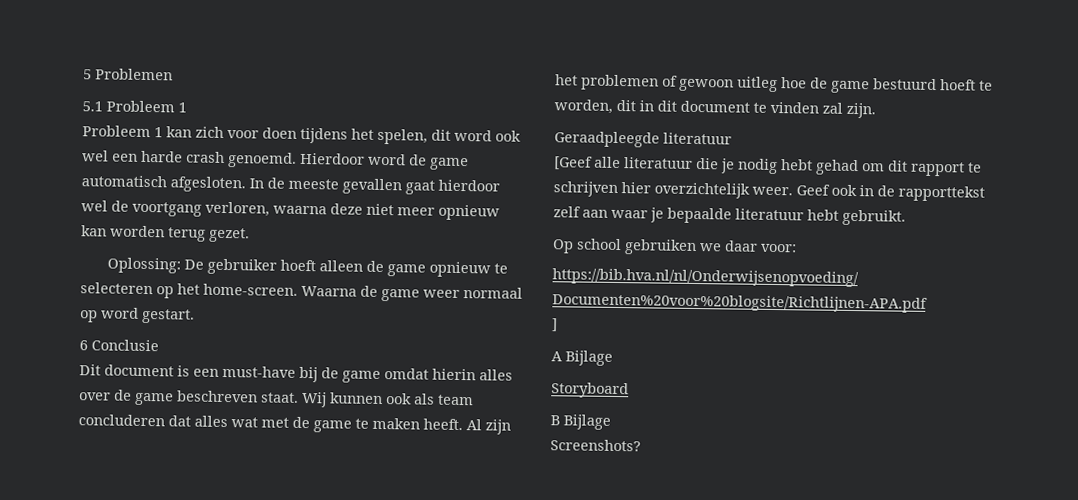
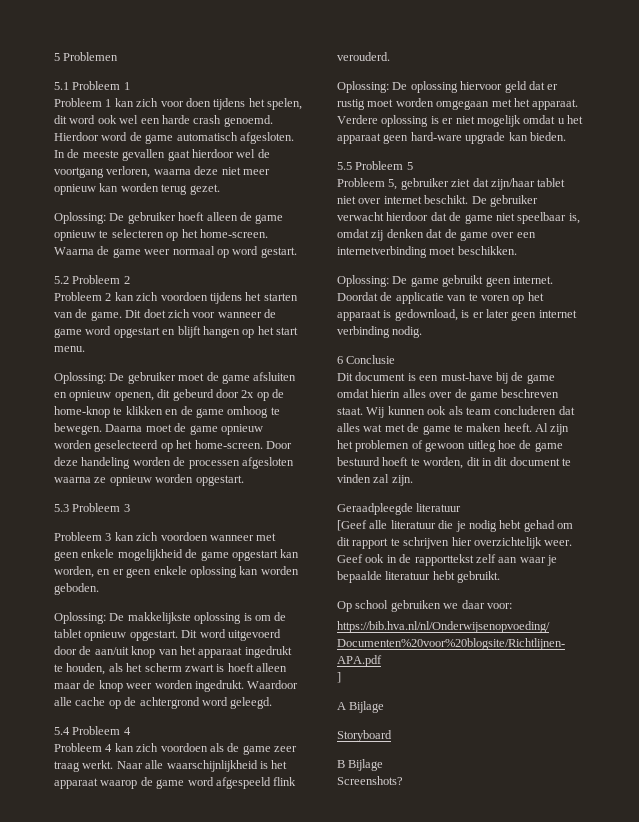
+ 5.2 Probleem 2
+ Probleem 2 kan zich voordoen tijdens het starten van de game. Dit doet zich voor wanneer de game word opgestart en blijft hangen op het start menu.
+ Oplossing: De gebruiker moet de game afsluiten en opnieuw openen, dit gebeurd door 2x op de home-knop te klikken en de game omhoog te bewegen. Daarna moet de game opnieuw worden geselecteerd op het home-screen. Door deze handeling worden de processen afgesloten waarna ze opnieuw worden opgestart.
+ 5.3 Probleem 3
+ Probleem 3 kan zich voordoen wanneer met geen enkele mogelijkheid de game opgestart kan worden, en er geen enkele oplossing kan worden geboden.
+ Oplossing: De makkelijkste oplossing is om de tablet opnieuw opgestart. Dit word uitgevoerd door de aan/uit knop van het apparaat ingedrukt te houden, als het scherm zwart is hoeft alleen maar de knop weer worden ingedrukt. Waardoor alle cache op de achtergrond word geleegd.
+ 5.4 Probleem 4
+ Probleem 4 kan zich voordoen als de game zeer traag werkt. Naar alle waarschijnlijkheid is het apparaat waarop de game word afgespeeld flink verouderd.
+ Oplossing: De oplossing hiervoor geld dat er rustig moet worden omgegaan met het apparaat. Verdere oplossing is er niet mogelijk omdat u het apparaat geen hard-ware upgrade kan bieden.
+ 5.5 Probleem 5
+ Probleem 5, gebruiker ziet dat zijn/haar tablet niet over internet beschikt. De gebruiker verwacht hierdoor dat de game niet speelbaar is, omdat zij denken dat de game over een internetverbinding moet beschikken.
+ Oplossing: De game gebruikt geen internet. Doordat de applicatie van te voren op het apparaat is gedownload, is er later geen internet verbinding nodig.

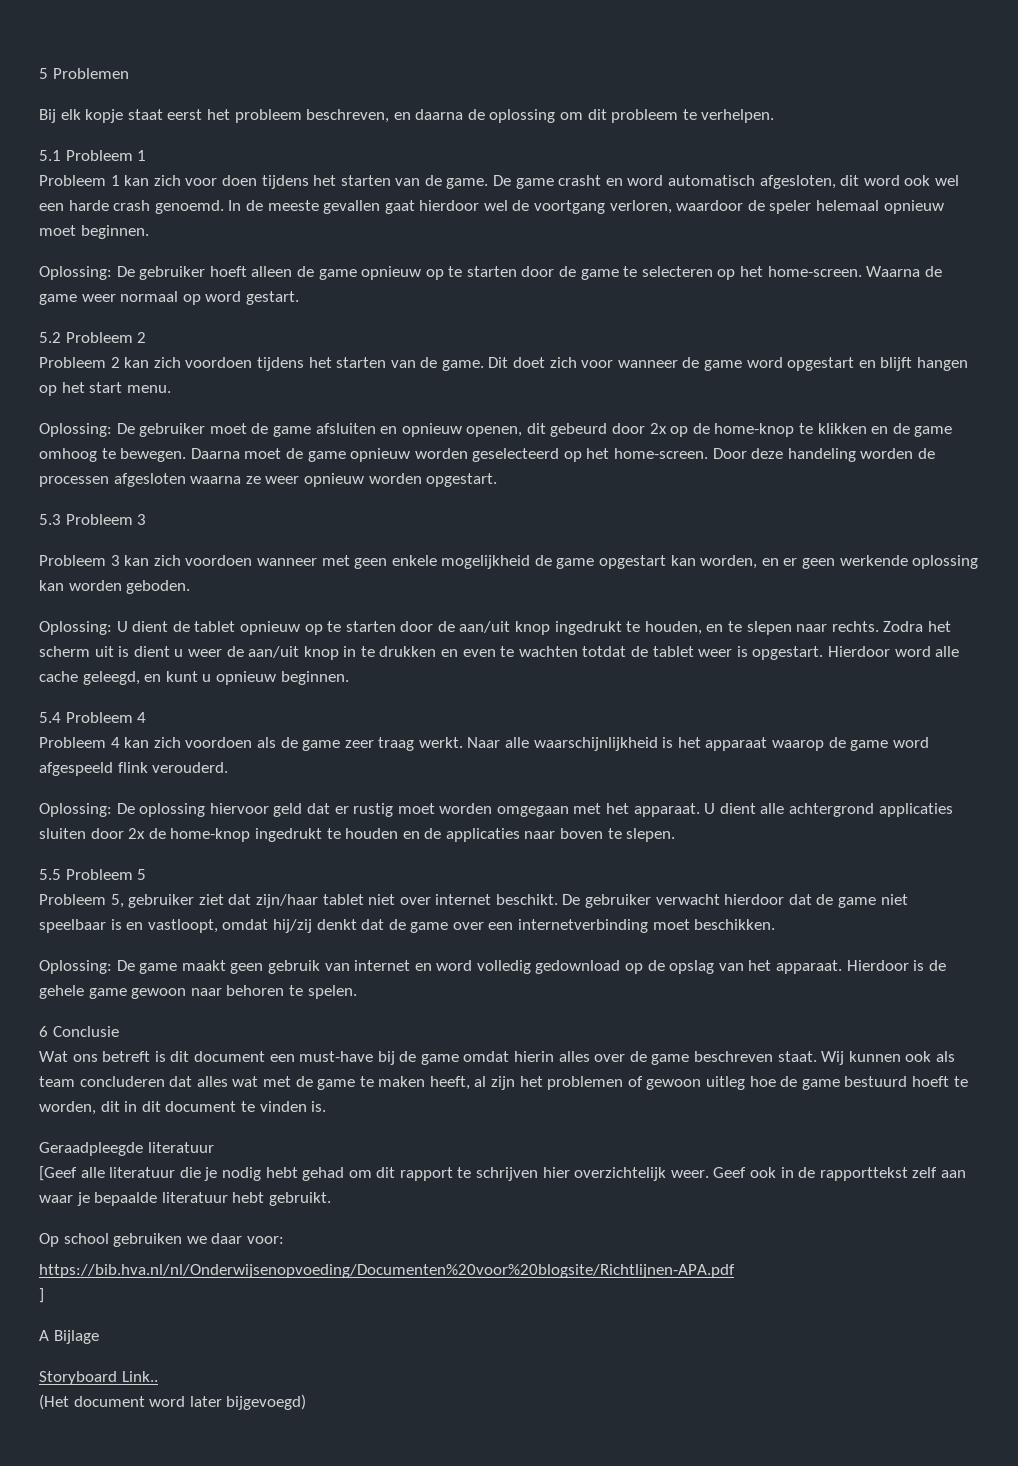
+ Bij elk kopje staat eerst het probleem beschreven, en daarna de oplossing om dit probleem te verhelpen.
- Probleem 1 kan zich voor doen tijdens het spelen, dit word ook wel een harde crash genoemd.
+ Probleem 1 kan zich voor doen tijdens het starten van de game. De game crasht en word automatisch afgesloten, dit word ook wel een harde crash genoemd.
- Hierdoor word de game automatisch afgesloten.
- In de meeste gevallen gaat hierdoor wel de voortgang verloren, waarna deze niet meer opnieuw kan worden terug gezet.
+ In de meeste gevallen gaat hierdoor wel de voortgang verloren, waardoor de speler helemaal opnieuw moet beginnen.
- Oplossing: De gebruiker hoeft alleen de game opnieuw te selecteren op het home-screen.
+ Oplossing: De gebruiker hoeft alleen de game opnieuw op te starten door de game te selecteren op het home-screen.
- Door deze handeling worden de processen afgesloten waarna ze opnieuw worden opgestart.
+ Door deze handeling worden de processen afgesloten waarna ze weer opnieuw worden opgestart.
- Probleem 3 kan zich voordoen wanneer met geen enkele mogelijkheid de game opgestart kan worden, en er geen enkele oplossing kan worden geboden.
+ Probleem 3 kan zich voordoen wanneer met geen enkele mogelijkheid de game opgestart kan worden, en er geen werkende oplossing kan worden geboden.
- Oplossing: De makkelijkste oplossing is om de tablet opnieuw opgestart. Dit word uitgevoerd door de aan/uit knop van het apparaat ingedrukt te houden, als het scherm zwart is hoeft alleen maar de knop weer worden ingedrukt. Waardoor alle cache op de achtergrond word geleegd.
+ Oplossing: U dient de tablet opnieuw op te starten door de aan/uit knop ingedrukt te houden, en te slepen naar rechts. Zodra het scherm uit is dient u weer de aan/uit knop in te drukken en even te wachten totdat de tablet weer is opgestart. Hierdoor word alle cache geleegd, en kunt u opnieuw beginnen.
- Verdere oplossing is er niet mogelijk omdat u het apparaat geen hard-ware upgrade kan bieden.
+ U dient alle achtergrond applicaties sluiten door 2x de home-knop ingedrukt te houden en de applicaties naar boven te slepen.
- De gebruiker verwacht hierdoor dat de game niet speelbaar is, omdat zij denken dat de game over een internetverbinding moet beschikken.
+ De gebruiker verwacht hierdoor dat de game niet speelbaar is en vastloopt, omdat hij/zij denkt dat de game over een internetverbinding moet beschikken.
- Oplossing: De game gebruikt geen internet. Doordat de applicatie van te voren op het apparaat is gedownload, is er later geen internet verbinding nodig.
+ Oplossing: De game maakt geen gebruik van internet en word volledig gedownload op de opslag van het apparaat. Hierdoor is de gehele game gewoon naar behoren te spelen.
  6 Conclusie
- Dit document is een must-have bij de game omdat hierin alles over de game beschreven staat.
+ Wat ons betreft is dit document een must-have bij de game omdat hierin alles over de game beschreven staat.
- Wij kunnen ook als team concluderen dat alles wat met de game te maken heeft. Al zijn het problemen of gewoon uitleg hoe de game bestuurd hoeft te worden, dit in dit document te vinden zal zijn.
+ Wij kunnen ook als team concluderen dat alles wat met de game te maken heeft, al zijn het problemen of gewoon uitleg hoe de game bestuurd hoeft te worden, dit in dit document te vinden is.
- Storyboard
- B Bijlage
- Screenshots?
+ Storyboard Link..
+ (Het document word later bijgevoegd)

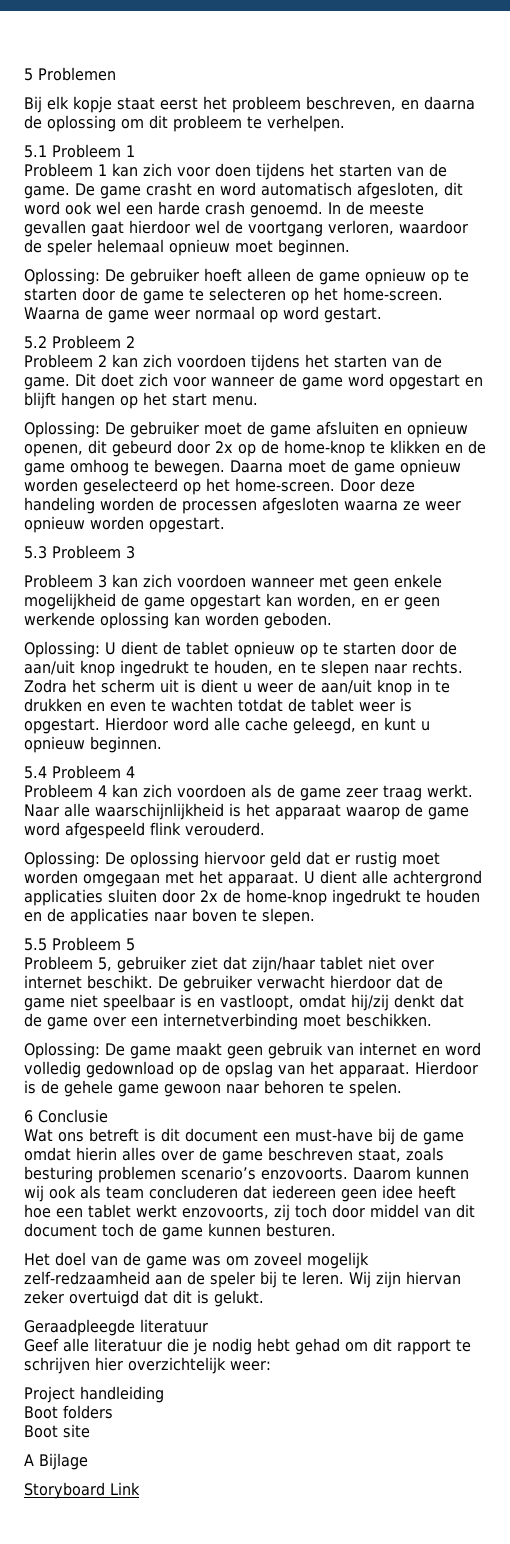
- Wat ons betreft is dit document een must-have bij de game omdat hierin alles over de game beschreven staat. Wij kunnen ook als team concluderen dat alles wat met de game te maken heeft, al zijn het problemen of gewoon uitleg hoe de game bestuurd hoeft te worden, dit in dit document te vinden is.
+ Wat ons betreft is dit document een must-have bij de game omdat hierin alles over de game beschreven staat, zoals besturing problemen scenario’s enzovoorts. Daarom kunnen wij ook als team concluderen dat iedereen geen idee heeft hoe een tablet werkt enzovoorts, zij toch door middel van dit document toch de game kunnen besturen.
+ Het doel van de game was om zoveel mogelijk zelf-redzaamheid aan de speler bij te leren. Wij zijn hiervan zeker overtuigd dat dit is gelukt.
- [Geef alle literatuur die je nodig hebt gehad om dit rapport te schrijven hier overzichtelijk weer. Geef ook in de rapporttekst zelf aan waar je bepaalde literatuur hebt gebruikt.
- Op school gebruiken we daar voor:
- https://bib.hva.nl/nl/Onderwijsenopvoeding/Documenten%20voor%20blogsite/Richtlijnen-APA.pdf
- ]
+ Geef alle literatuur die je nodig hebt gehad om dit rapport te schrijven hier overzichtelijk weer:
+ Project handleiding
+ Boot folders
+ Boot site
  A Bijlage
- Storyboard Link..
- (Het document word later bijgevoegd)
+ Storyboard Link

